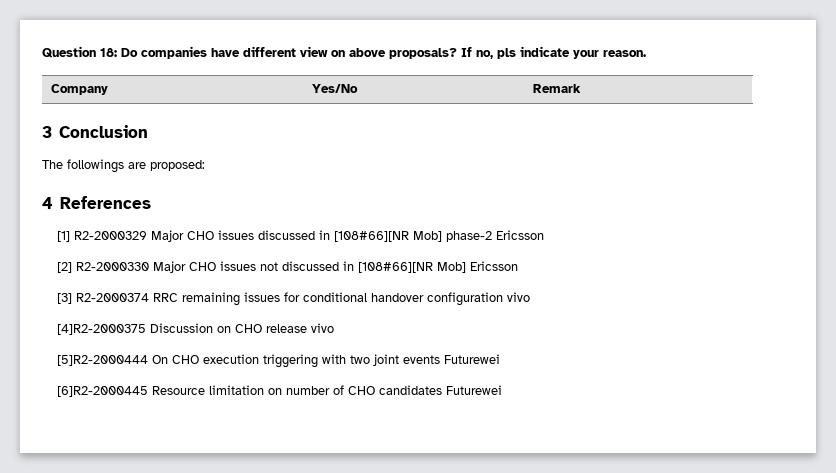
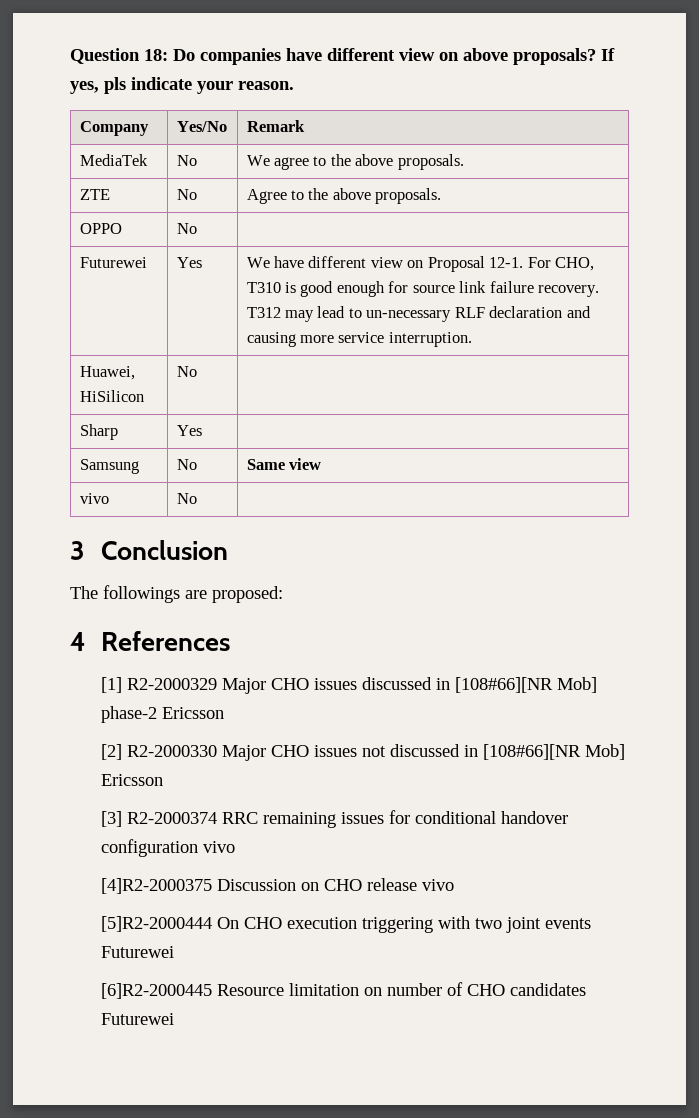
- If no, pls indicate your reason.
+ If yes, pls indicate your reason.
+ MediaTek | No | We agree to the above proposals.
+ ZTE | No | Agree to the above proposals.
+ OPPO | No |
+ Futurewei | Yes | We have different view on Proposal 12-1. For CHO, T310 is good enough for source link failure recovery. T312 may lead to un-necessary RLF declaration and causing more service interruption.
+ Huawei, HiSilicon | No |
+ Sharp | Yes |
+ Samsung | No | Same view
+ vivo | No |

